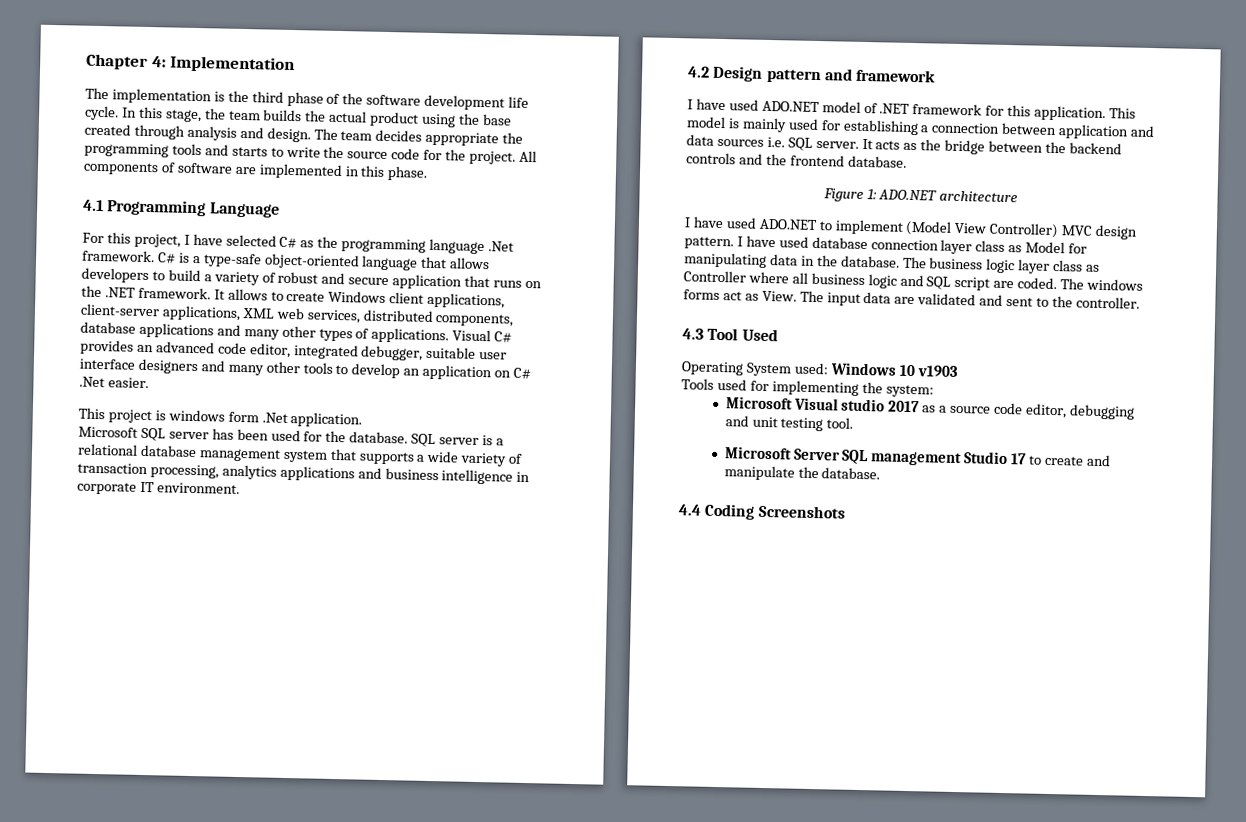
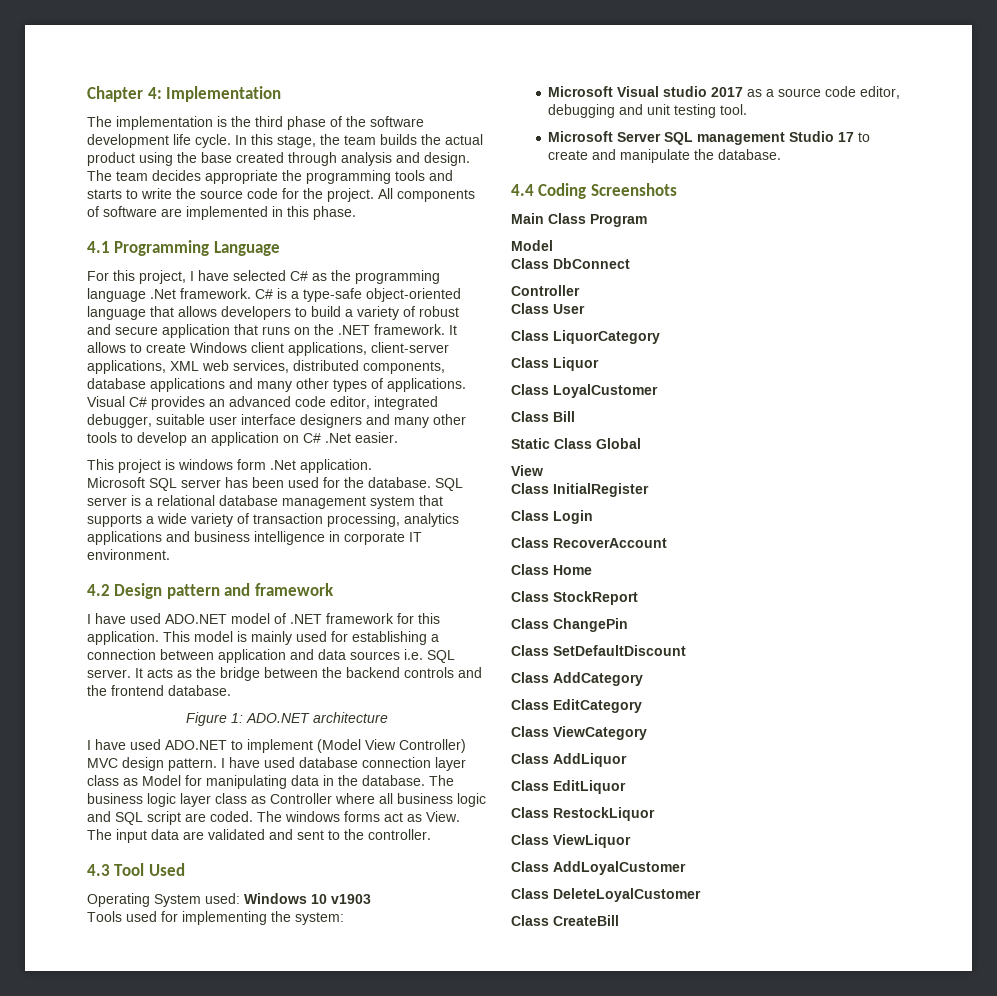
+ Main Class Program
+ Model
+ Class DbConnect
+ Controller
+ Class User
+ Class LiquorCategory
+ Class Liquor
+ Class LoyalCustomer
+ Class Bill
+ Static Class Global
+ View
+ Class InitialRegister
+ Class Login
+ Class RecoverAccount
+ Class Home
+ Class StockReport
+ Class ChangePin
+ Class SetDefaultDiscount
+ Class AddCategory
+ Class EditCategory
+ Class ViewCategory
+ Class AddLiquor
+ Class EditLiquor
+ Class RestockLiquor
+ Class ViewLiquor
+ Class AddLoyalCustomer
+ Class DeleteLoyalCustomer
+ Class CreateBill

